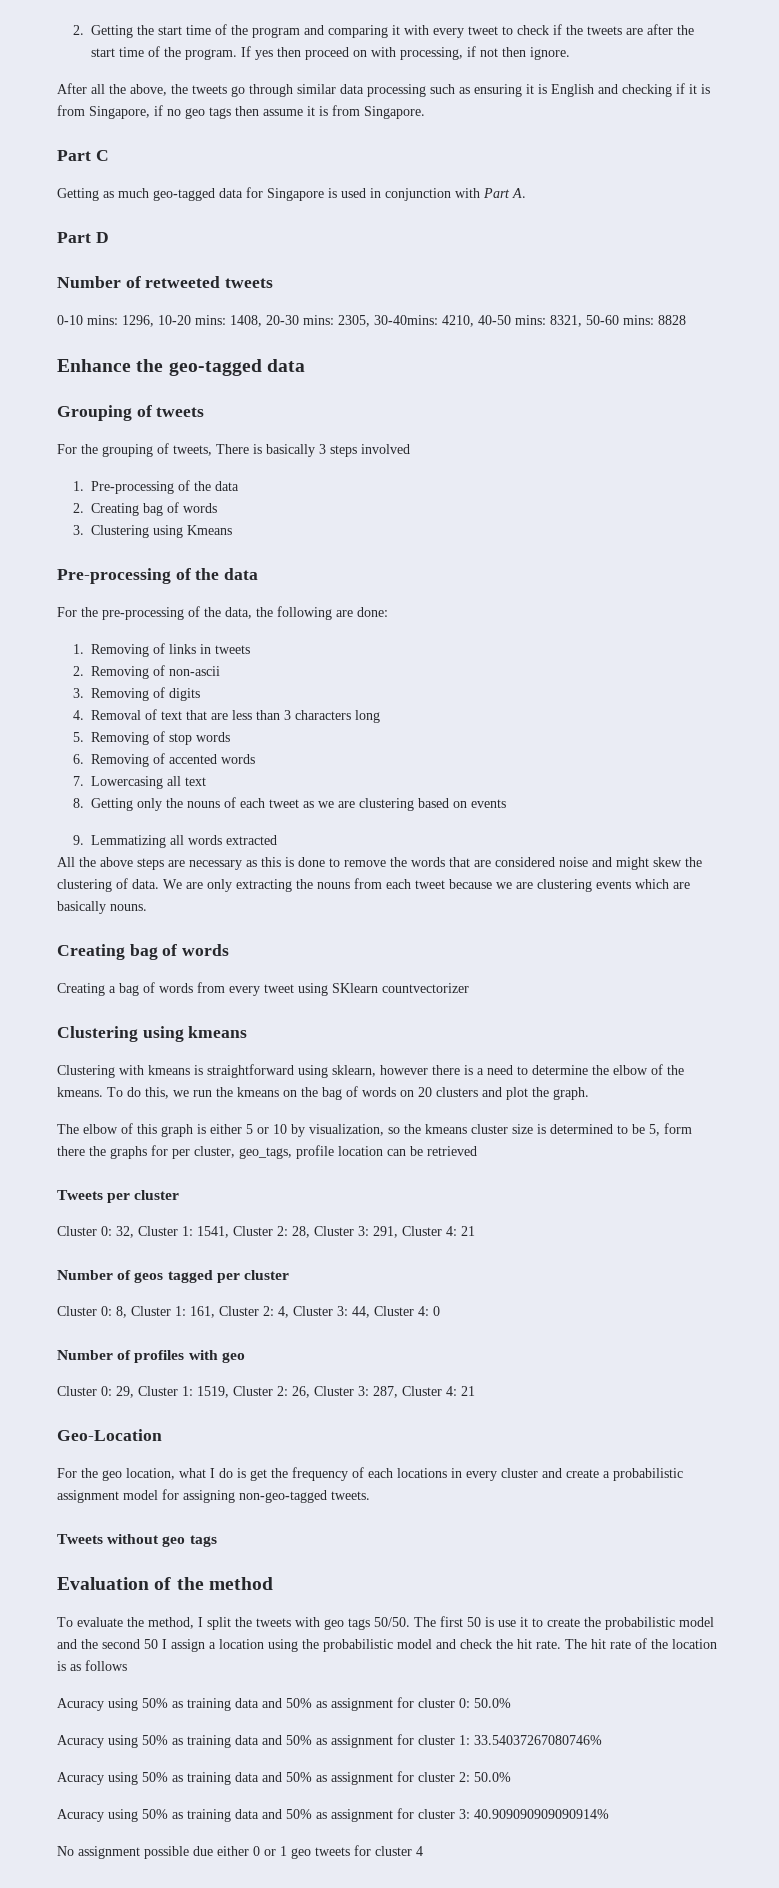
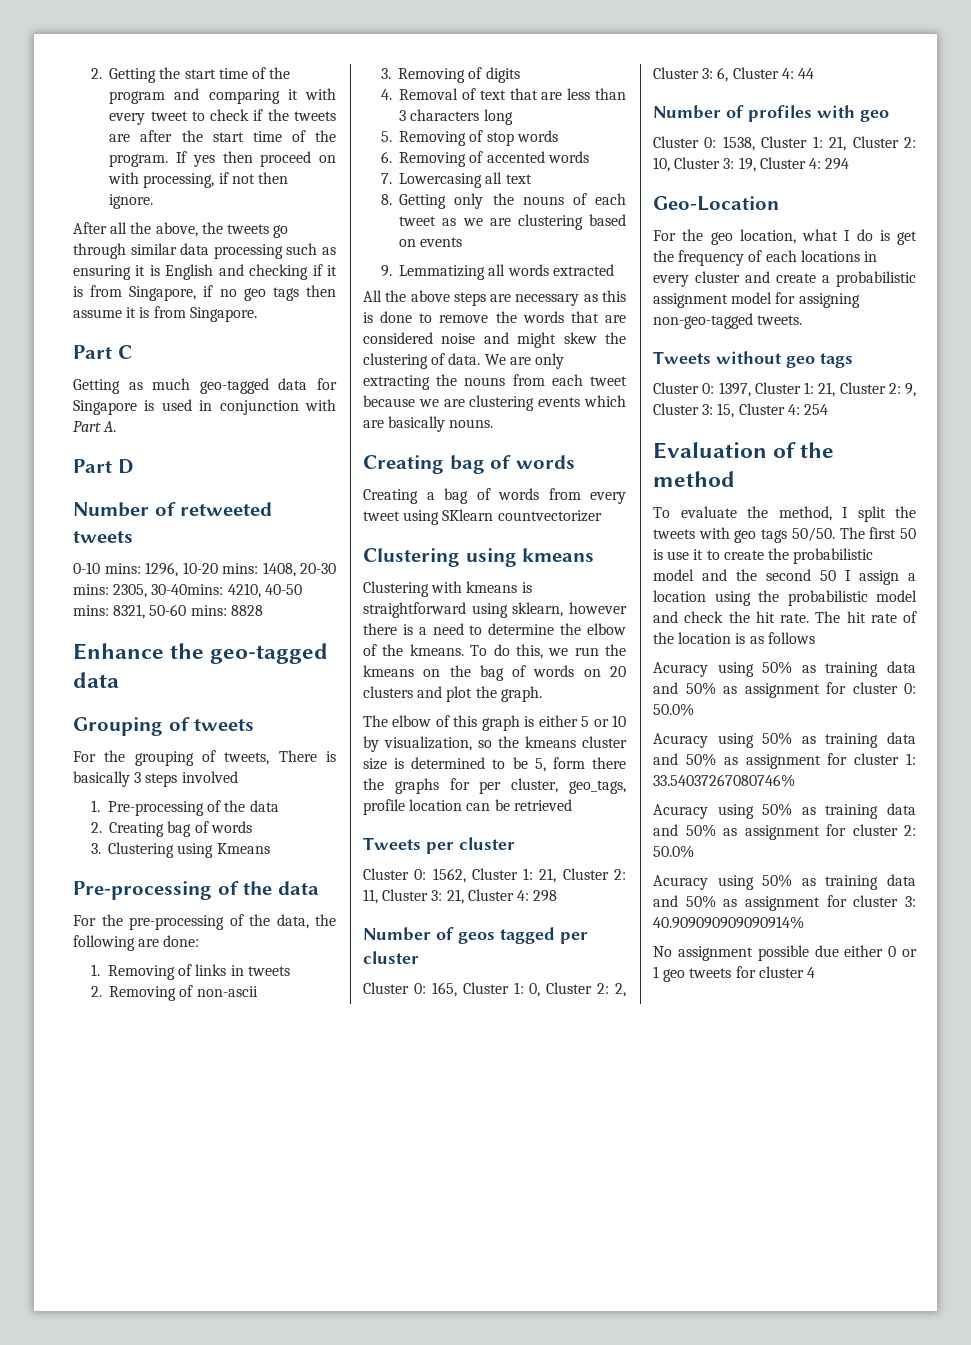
- Cluster 0: 32, Cluster 1: 1541, Cluster 2: 28, Cluster 3: 291, Cluster 4: 21
+ Cluster 0: 1562, Cluster 1: 21, Cluster 2: 11, Cluster 3: 21, Cluster 4: 298
- Cluster 0: 8, Cluster 1: 161, Cluster 2: 4, Cluster 3: 44, Cluster 4: 0
+ Cluster 0: 165, Cluster 1: 0, Cluster 2: 2, Cluster 3: 6, Cluster 4: 44
- Cluster 0: 29, Cluster 1: 1519, Cluster 2: 26, Cluster 3: 287, Cluster 4: 21
+ Cluster 0: 1538, Cluster 1: 21, Cluster 2: 10, Cluster 3: 19, Cluster 4: 294
+ Cluster 0: 1397, Cluster 1: 21, Cluster 2: 9, Cluster 3: 15, Cluster 4: 254

